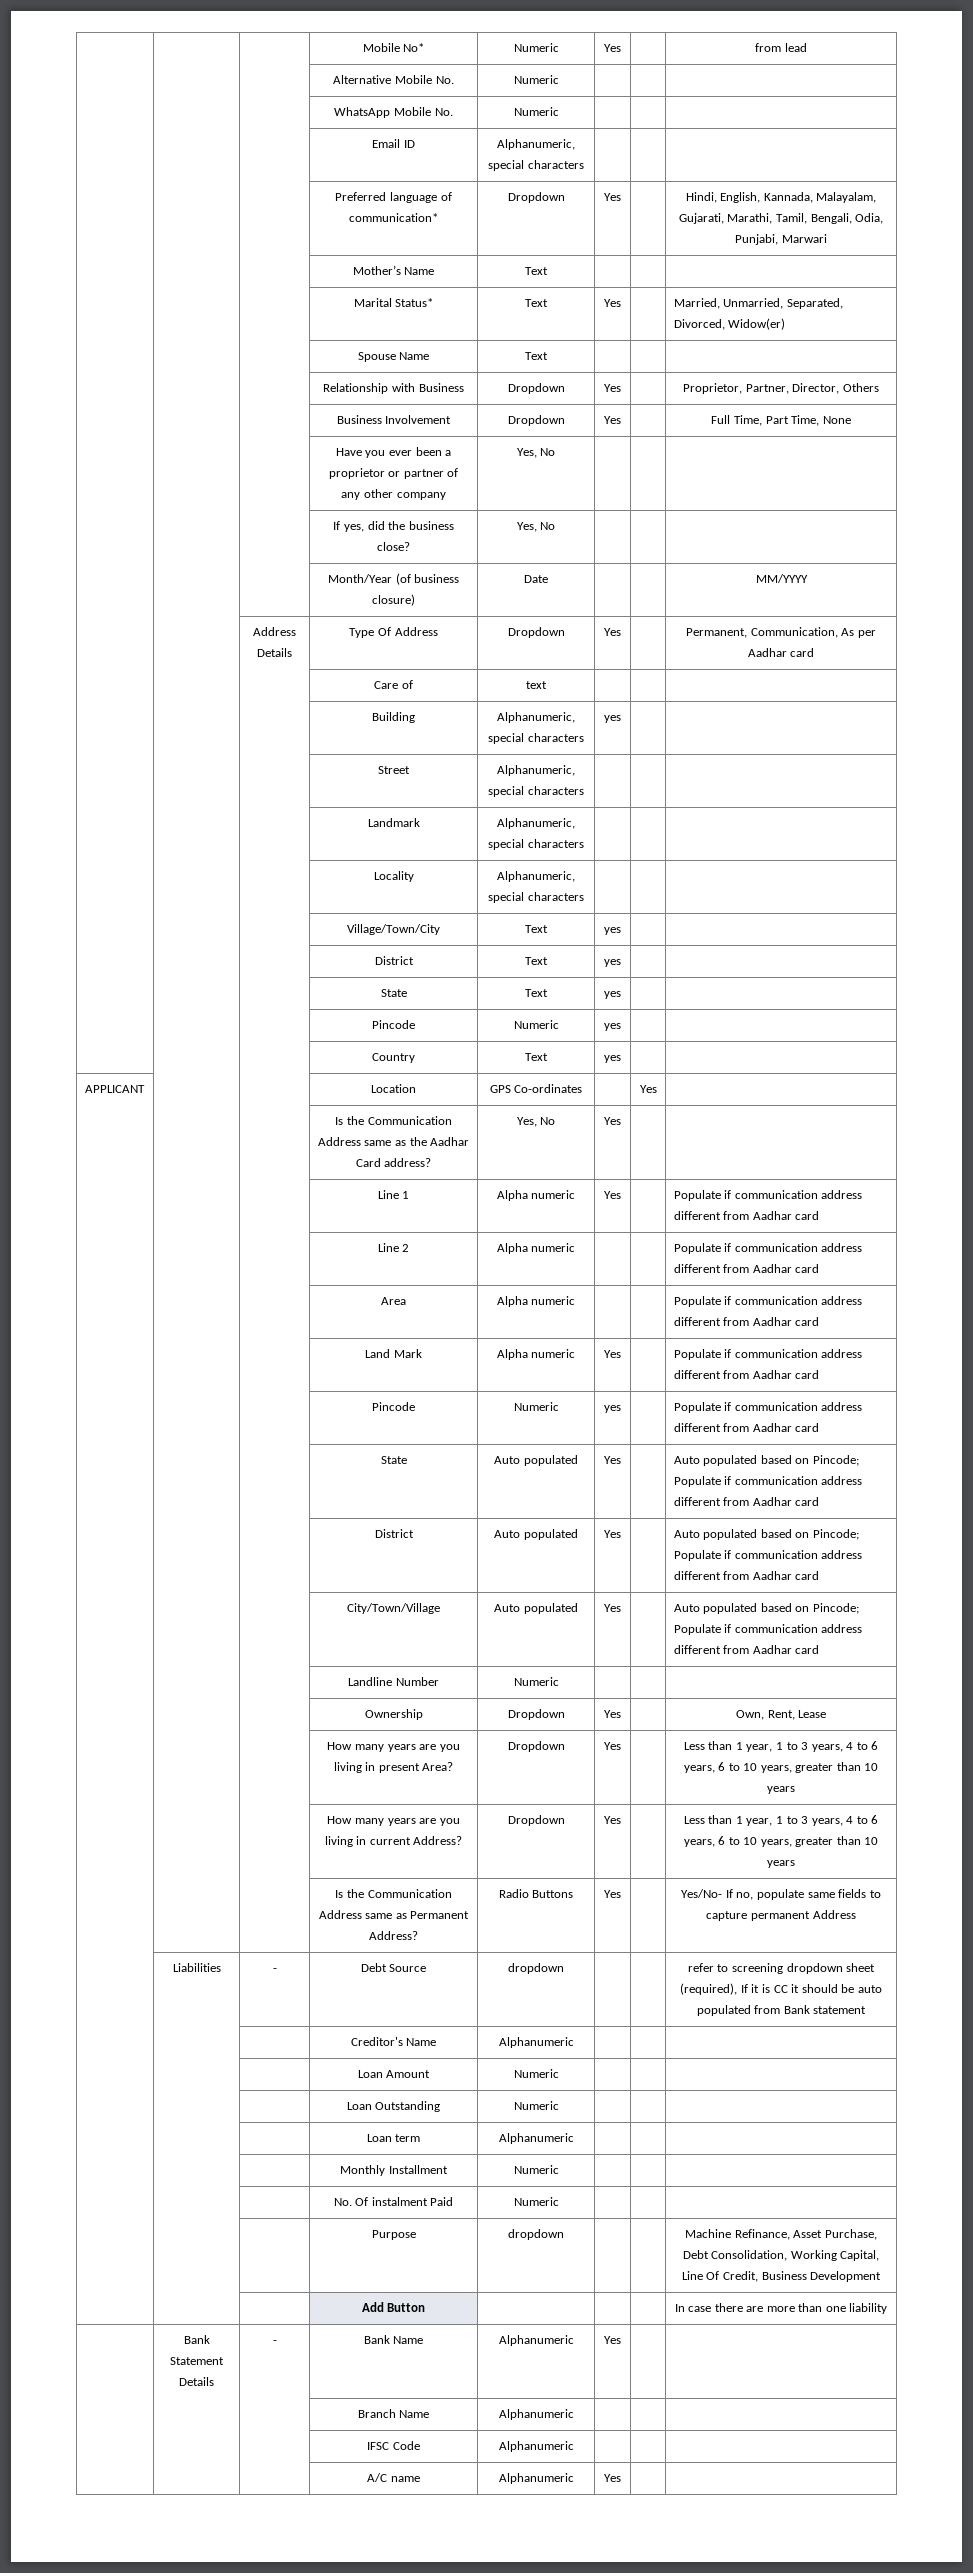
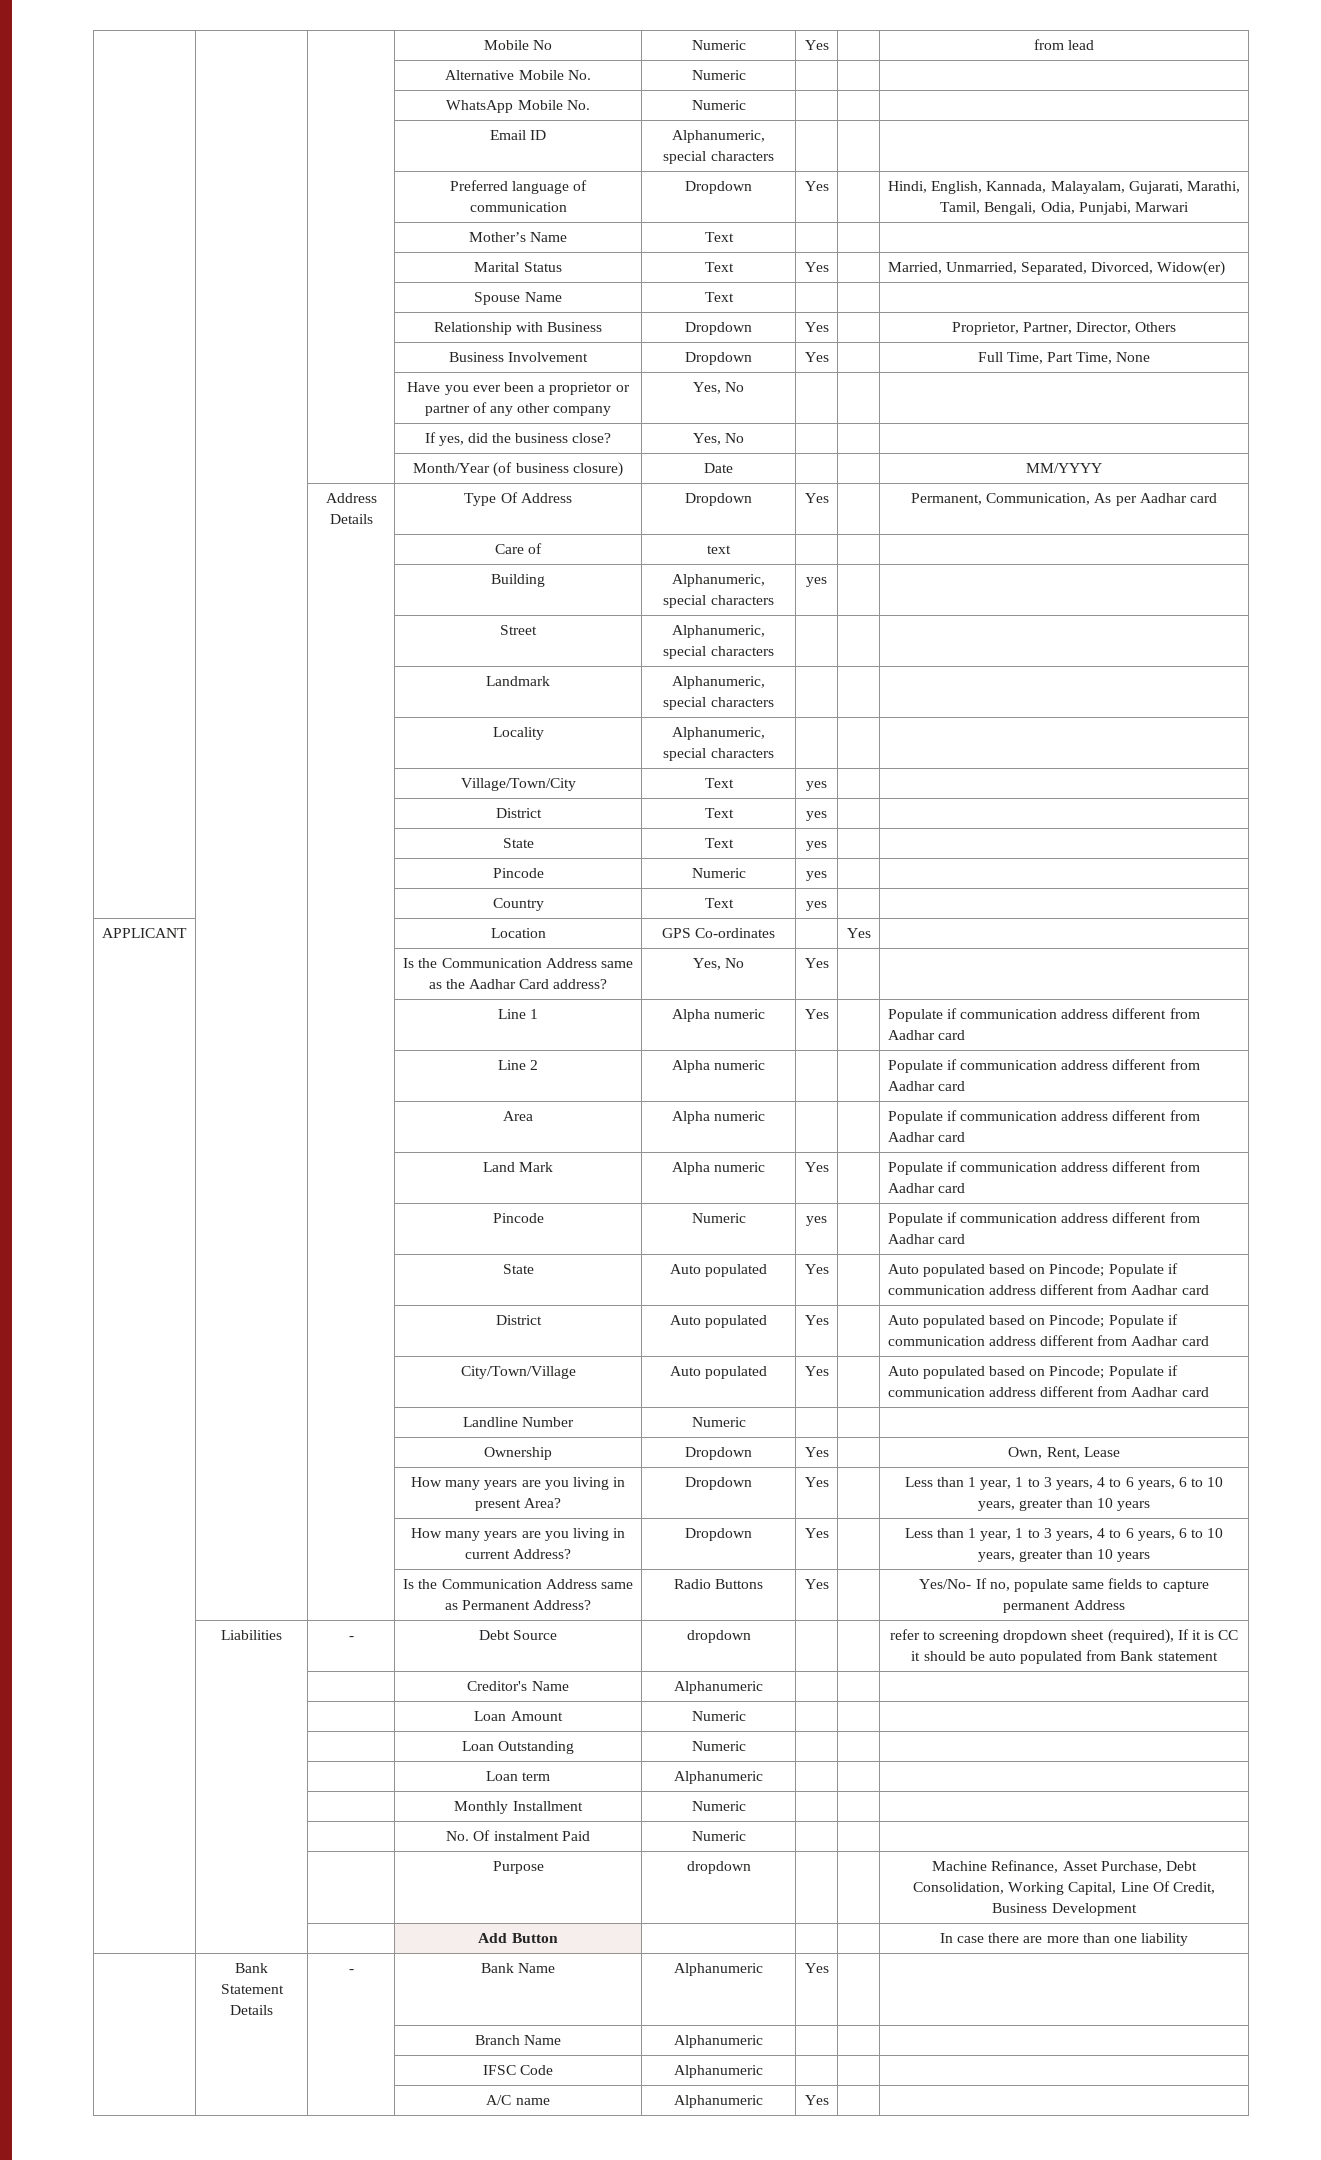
- | | | Mobile No* | Numeric | Yes | | from lead
+ | | | Mobile No | Numeric | Yes | | from lead
- | | | Preferred language of communication* | Dropdown | Yes | | Hindi, English, Kannada, Malayalam, Gujarati, Marathi, Tamil, Bengali, Odia, Punjabi, Marwari
+ | | | Preferred language of communication | Dropdown | Yes | | Hindi, English, Kannada, Malayalam, Gujarati, Marathi, Tamil, Bengali, Odia, Punjabi, Marwari
- | | | Marital Status* | Text | Yes | | Married, Unmarried, Separated, Divorced, Widow(er)
+ | | | Marital Status | Text | Yes | | Married, Unmarried, Separated, Divorced, Widow(er)

